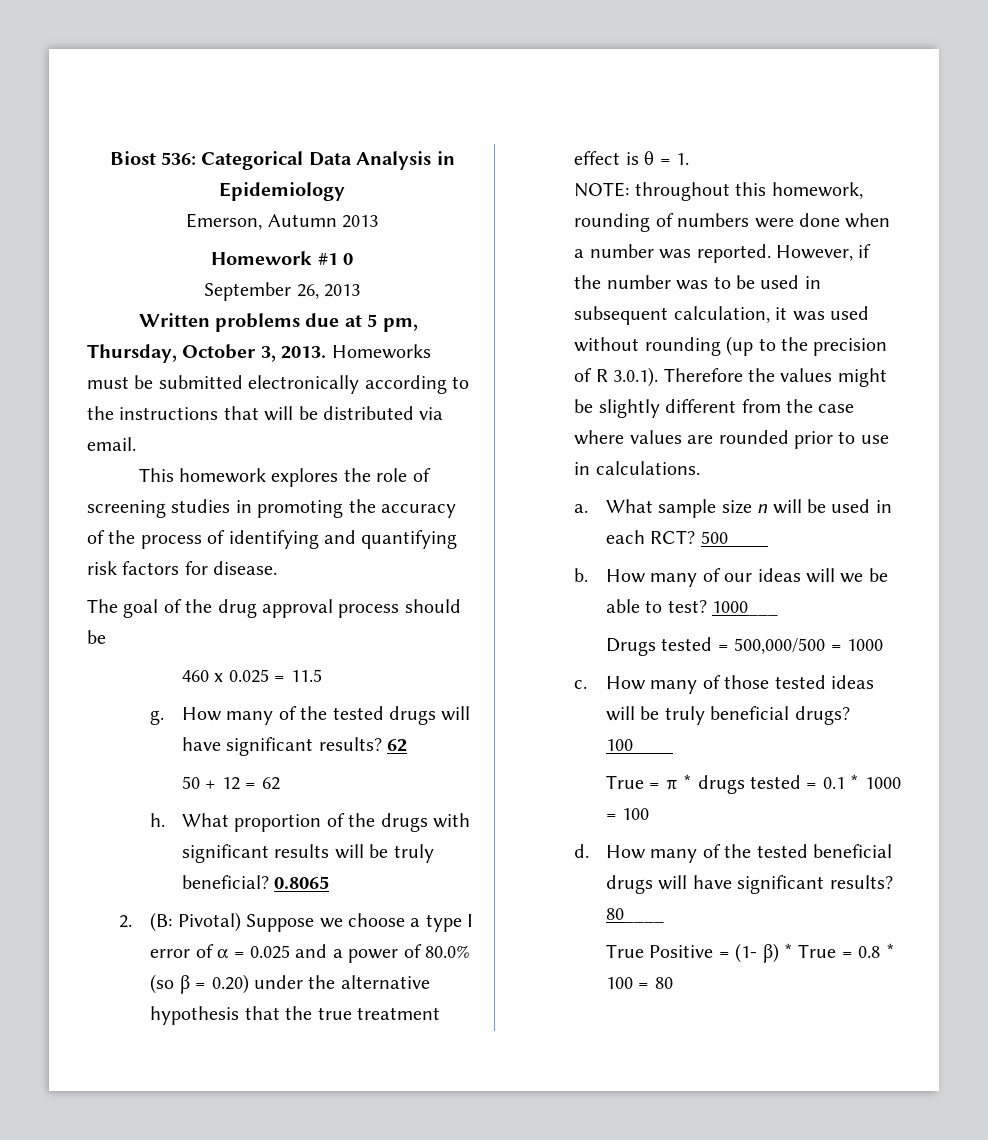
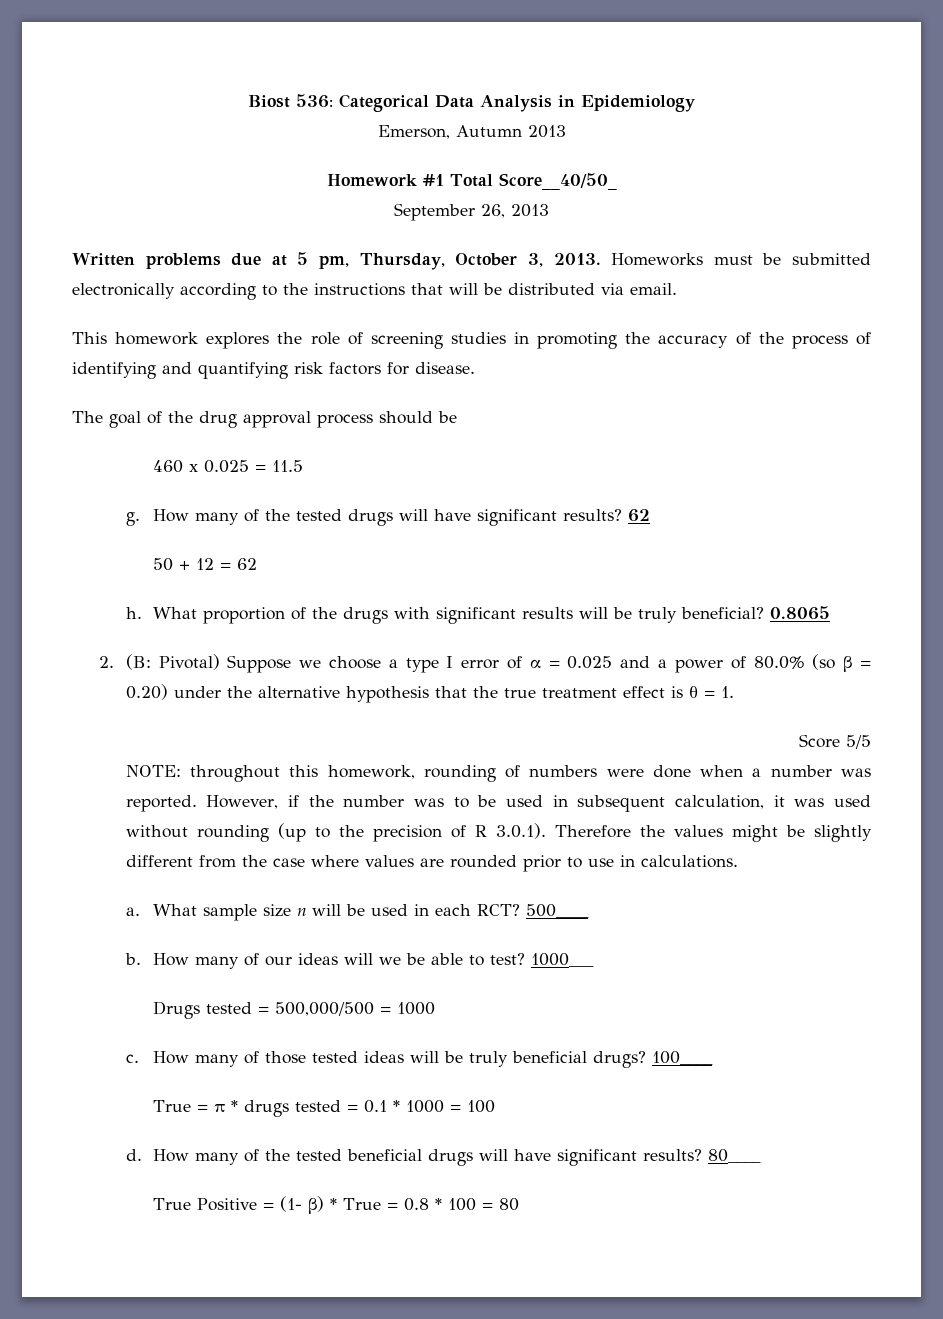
- Homework #1 0
+ Homework #1 Total Score__40/50_
+ Score 5/5

